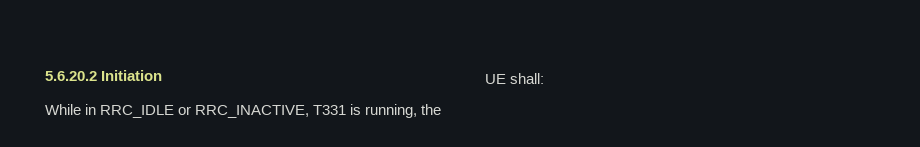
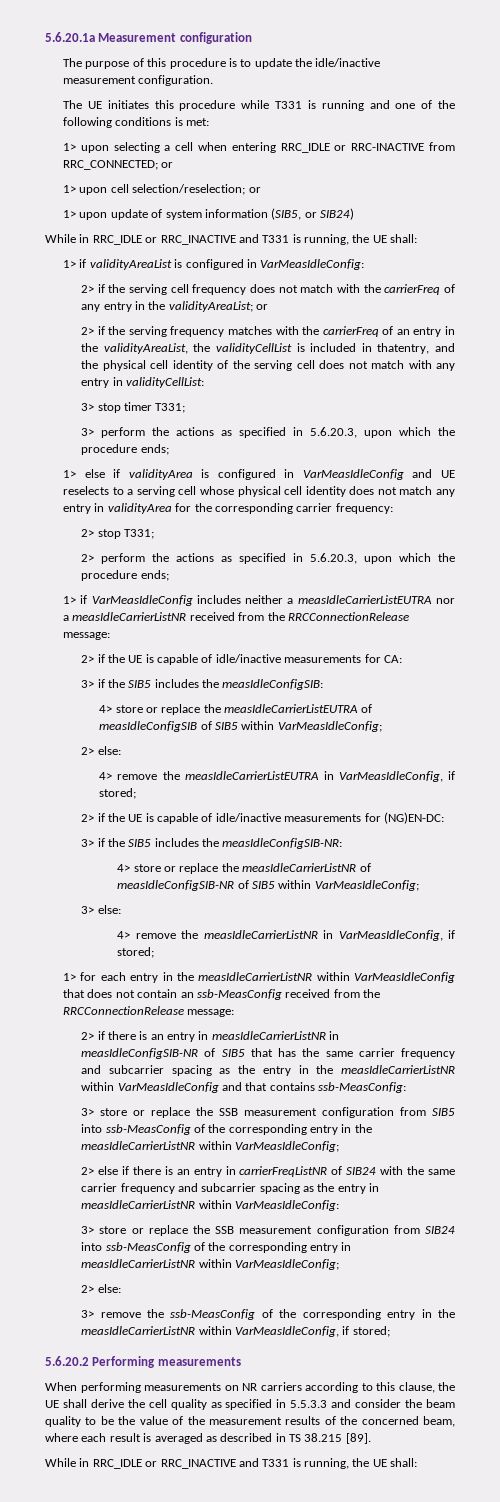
- 5.6.20.2 Initiation
- While in RRC_IDLE or RRC_INACTIVE, T331 is running, the UE shall:
+ 5.6.20.1a Measurement configuration
+ The purpose of this procedure is to update the idle/inactive measurement configuration.
+ The UE initiates this procedure while T331 is running and one of the following conditions is met:
+ 1> upon selecting a cell when entering RRC_IDLE or RRC-INACTIVE from RRC_CONNECTED; or
+ 1> upon cell selection/reselection; or
+ 1> upon update of system information (SIB5, or SIB24)
+ While in RRC_IDLE or RRC_INACTIVE and T331 is running, the UE shall:
+ 1> if validityAreaList is configured in VarMeasIdleConfig:
+ 2> if the serving cell frequency does not match with the carrierFreq of any entry in the validityAreaList; or
+ 2> if the serving frequency matches with the carrierFreq of an entry in the validityAreaList, the validityCellList is included in thatentry, and the physical cell identity of the serving cell does not match with any entry in validityCellList:
+ 3> stop timer T331;
+ 3> perform the actions as specified in 5.6.20.3, upon which the procedure ends;
+ 1> else if validityArea is configured in VarMeasIdleConfig and UE reselects to a serving cell whose physical cell identity does not match any entry in validityArea for the corresponding carrier frequency:
+ 2> stop T331;
+ 2> perform the actions as specified in 5.6.20.3, upon which the procedure ends;
+ 1> if VarMeasIdleConfig includes neither a measIdleCarrierListEUTRA nor a measIdleCarrierListNR received from the RRCConnectionRelease message:
+ 2> if the UE is capable of idle/inactive measurements for CA:
+ 3> if the SIB5 includes the measIdleConfigSIB:
+ 4> store or replace the measIdleCarrierListEUTRA of measIdleConfigSIB of SIB5 within VarMeasIdleConfig;
+ 2> else:
+ 4> remove the measIdleCarrierListEUTRA in VarMeasIdleConfig, if stored;
+ 2> if the UE is capable of idle/inactive measurements for (NG)EN-DC:
+ 3> if the SIB5 includes the measIdleConfigSIB-NR:
+ 4> store or replace the measIdleCarrierListNR of measIdleConfigSIB-NR of SIB5 within VarMeasIdleConfig;
+ 3> else:
+ 4> remove the measIdleCarrierListNR in VarMeasIdleConfig, if stored;
+ 1> for each entry in the measIdleCarrierListNR within VarMeasIdleConfig that does not contain an ssb-MeasConfig received from the RRCConnectionRelease message:
+ 2> if there is an entry in measIdleCarrierListNR in measIdleConfigSIB-NR of SIB5 that has the same carrier frequency and subcarrier spacing as the entry in the measIdleCarrierListNR within VarMeasIdleConfig and that contains ssb-MeasConfig:
+ 3> store or replace the SSB measurement configuration from SIB5 into ssb-MeasConfig of the corresponding entry in the measIdleCarrierListNR within VarMeasIdleConfig;
+ 2> else if there is an entry in carrierFreqListNR of SIB24 with the same carrier frequency and subcarrier spacing as the entry in measIdleCarrierListNR within VarMeasIdleConfig:
+ 3> store or replace the SSB measurement configuration from SIB24 into ssb-MeasConfig of the corresponding entry in measIdleCarrierListNR within VarMeasIdleConfig;
+ 2> else:
+ 3> remove the ssb-MeasConfig of the corresponding entry in the measIdleCarrierListNR within VarMeasIdleConfig, if stored;
+ 5.6.20.2 Performing measurements
+ When performing measurements on NR carriers according to this clause, the UE shall derive the cell quality as specified in 5.5.3.3 and consider the beam quality to be the value of the measurement results of the concerned beam, where each result is averaged as described in TS 38.215 [89].
+ While in RRC_IDLE or RRC_INACTIVE and T331 is running, the UE shall:

